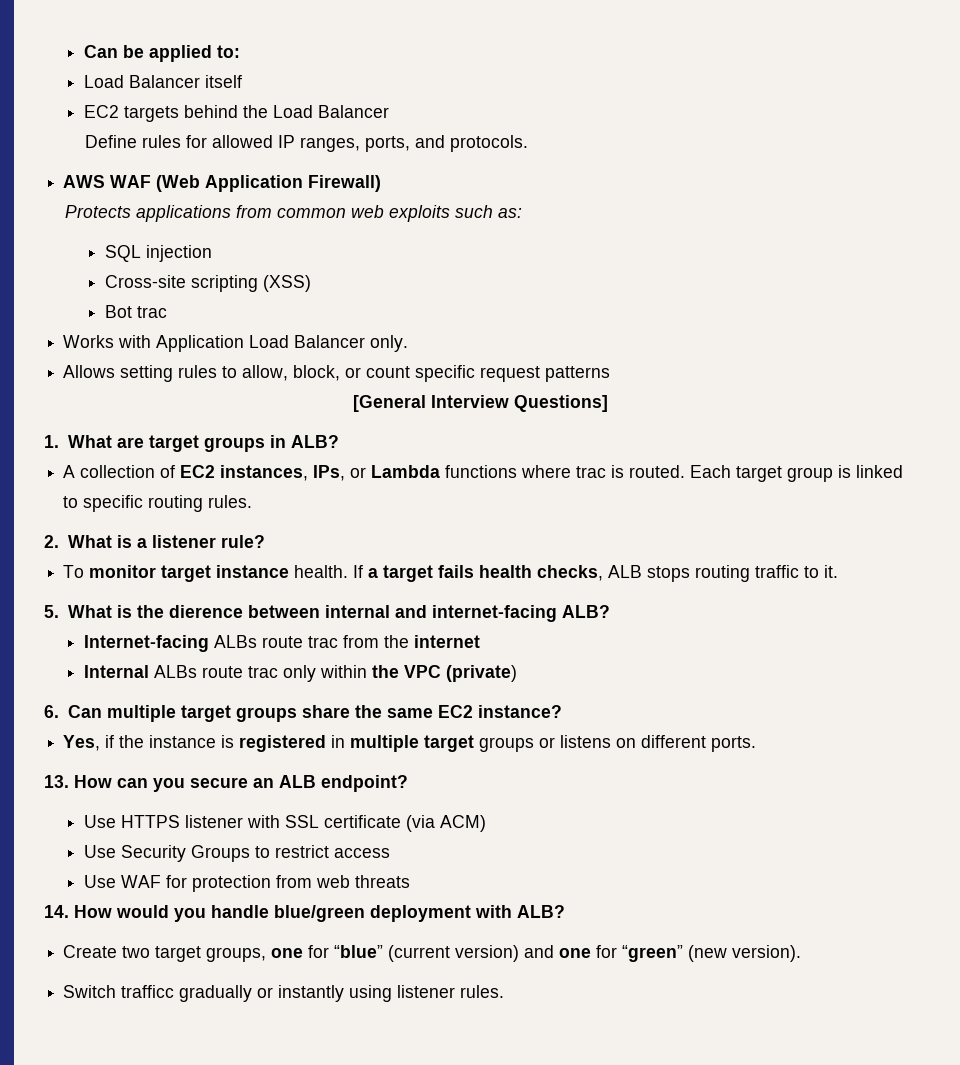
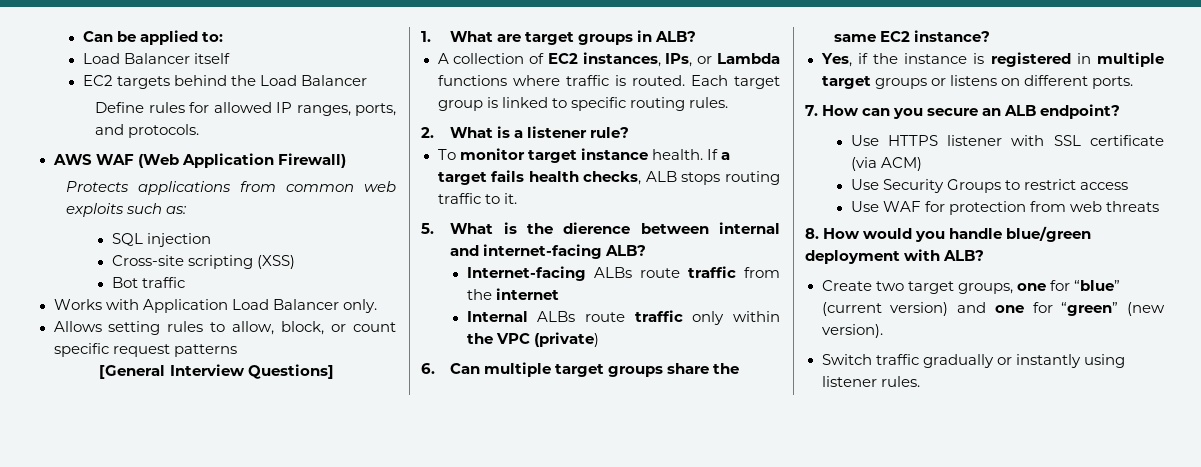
- Bot trac
+ Bot traffic
- A collection of EC2 instances, IPs, or Lambda functions where trac is routed.
+ A collection of EC2 instances, IPs, or Lambda functions where traffic is routed.
- Internet-facing ALBs route trac from the internet
+ Internet-facing ALBs route traffic from the internet
- Internal ALBs route trac only within the VPC (private)
+ Internal ALBs route traffic only within the VPC (private)
- 13. How can you secure an ALB endpoint?
+ 7. How can you secure an ALB endpoint?
- 14. How would you handle blue/green deployment with ALB?
+ 8. How would you handle blue/green deployment with ALB?
- Switch trafficc gradually or instantly using listener rules.
+ Switch traffic gradually or instantly using listener rules.

